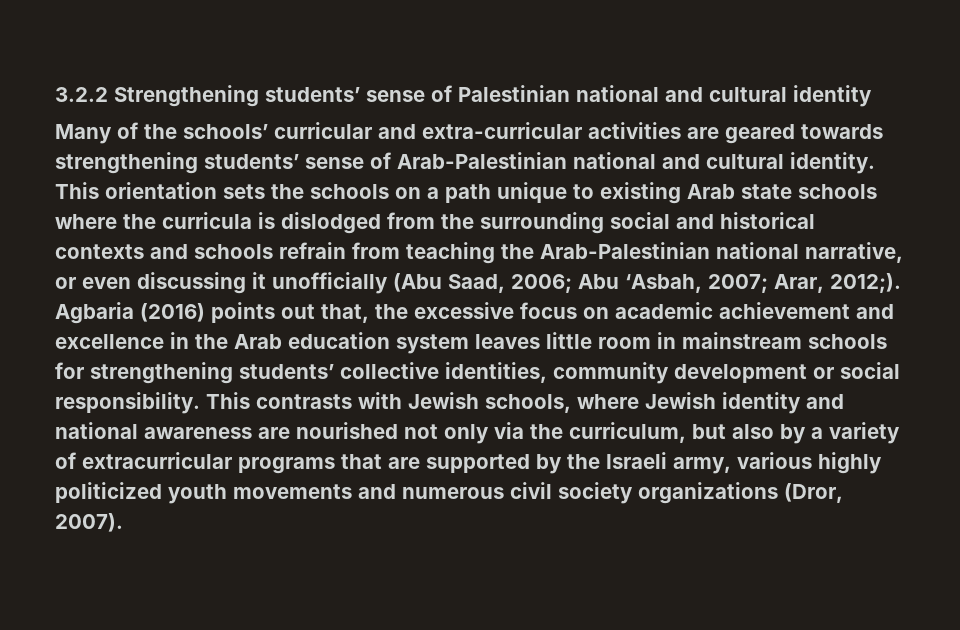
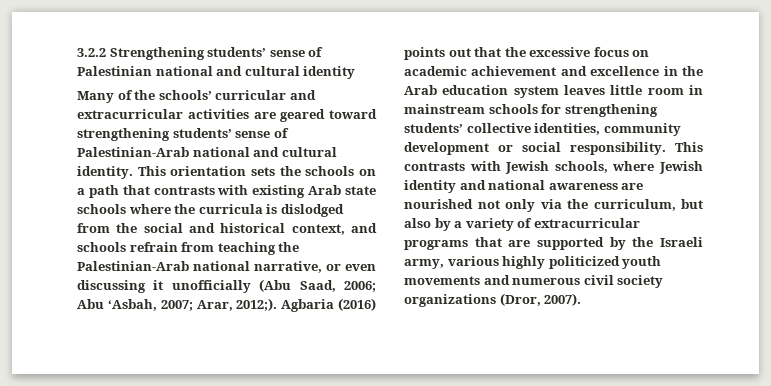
- Many of the schools’ curricular and extra-curricular activities are geared towards strengthening students’ sense of Arab-Palestinian national and cultural identity.
+ Many of the schools’ curricular and extracurricular activities are geared toward strengthening students’ sense of Palestinian-Arab national and cultural identity.
- This orientation sets the schools on a path unique to existing Arab state schools where the curricula is dislodged from the surrounding social and historical contexts and schools refrain from teaching the Arab-Palestinian national narrative, or even discussing it unofficially (Abu Saad, 2006; Abu ‘Asbah, 2007; Arar, 2012;).
+ This orientation sets the schools on a path that contrasts with existing Arab state schools where the curricula is dislodged from the social and historical context, and schools refrain from teaching the Palestinian-Arab national narrative, or even discussing it unofficially (Abu Saad, 2006; Abu ‘Asbah, 2007; Arar, 2012;).
- Agbaria (2016) points out that, the excessive focus on academic achievement and excellence in the Arab education system leaves little room in mainstream schools for strengthening students’ collective identities, community development or social responsibility.
+ Agbaria (2016) points out that the excessive focus on academic achievement and excellence in the Arab education system leaves little room in mainstream schools for strengthening students’ collective identities, community development or social responsibility.

